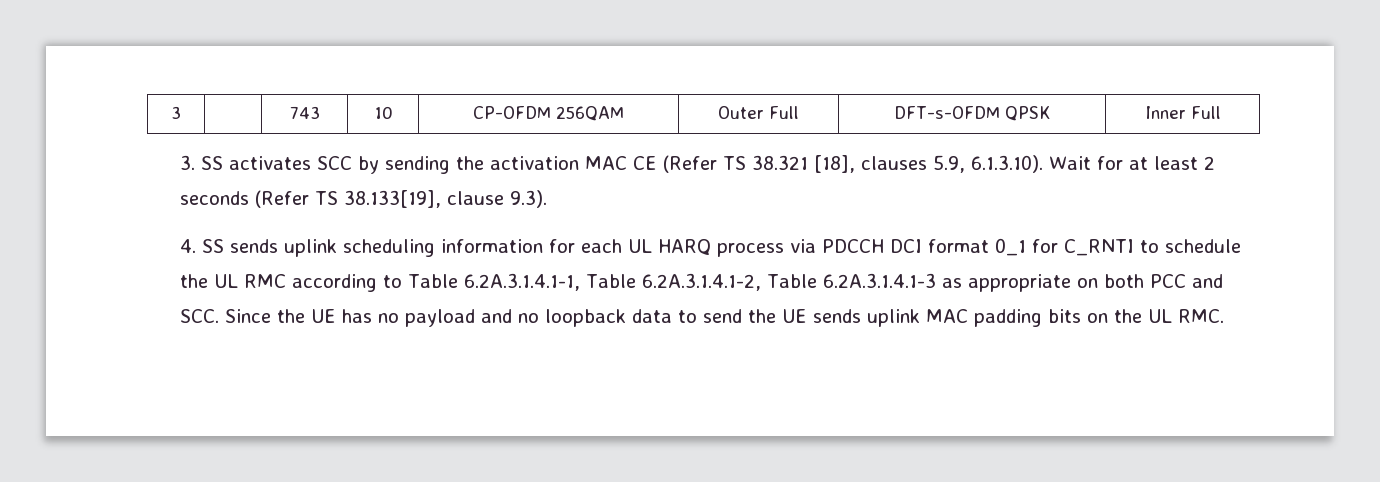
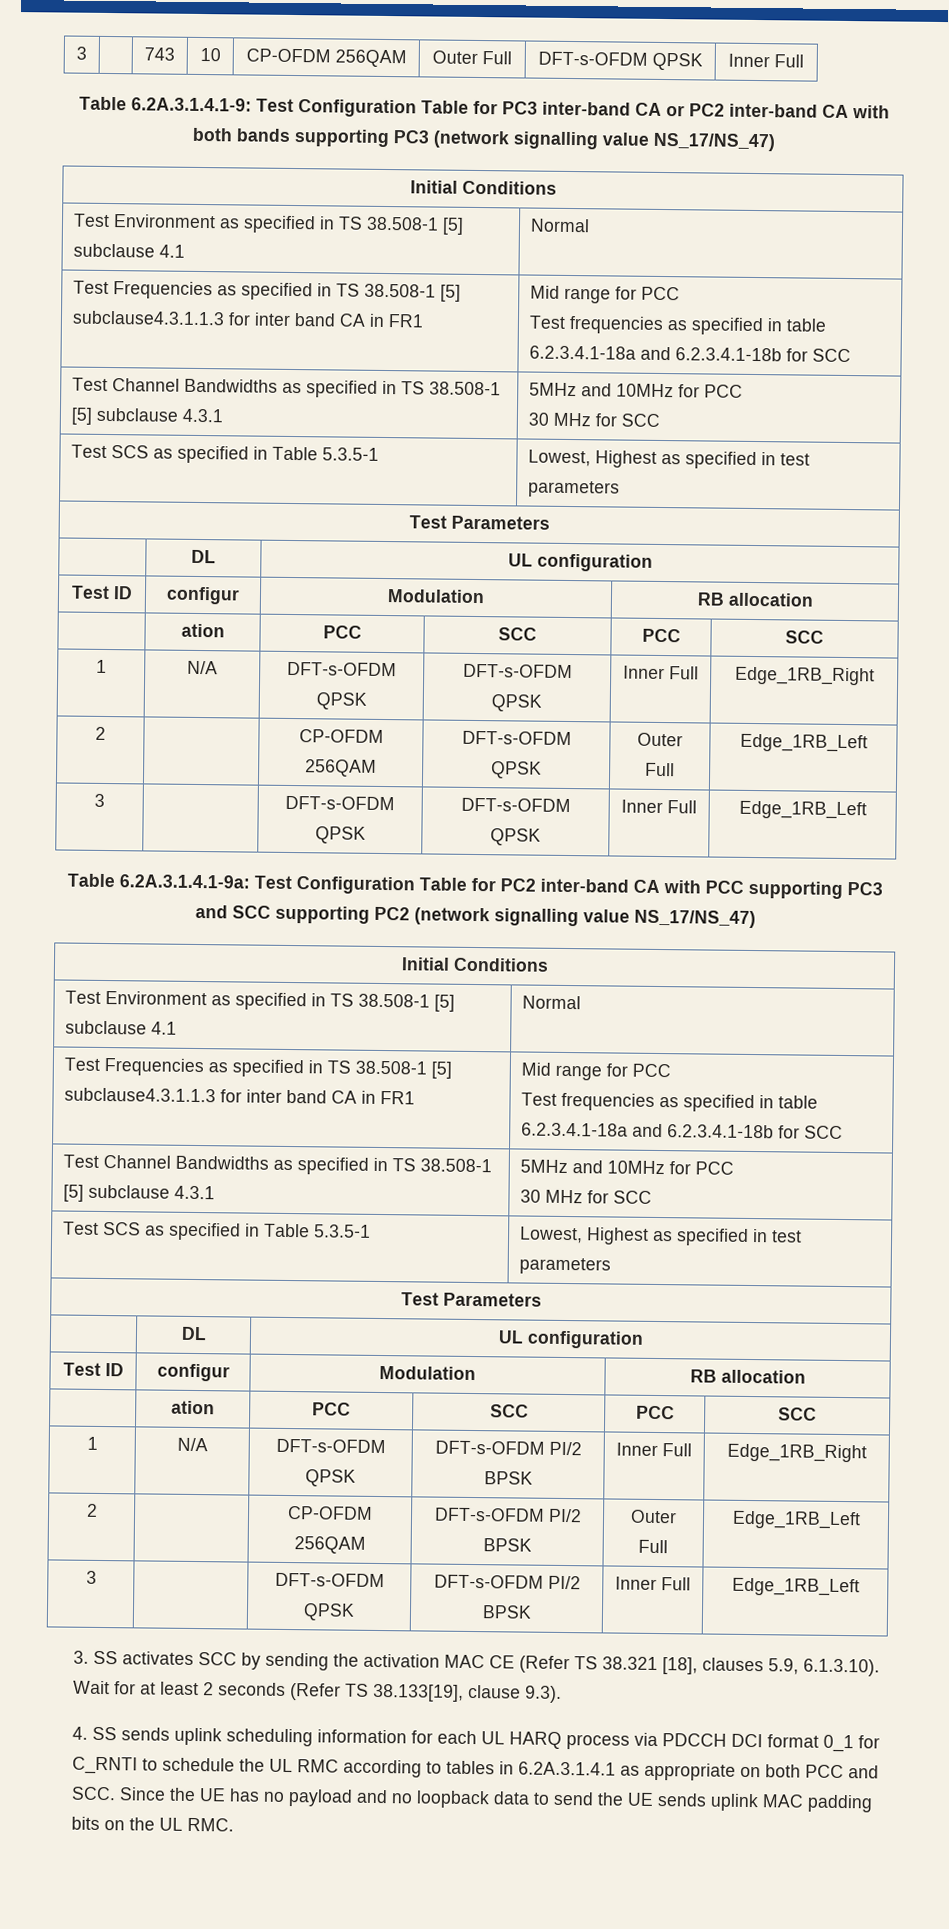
+ Table 6.2A.3.1.4.1-9: Test Configuration Table for PC3 inter-band CA or PC2 inter-band CA with both bands supporting PC3 (network signalling value NS_17/NS_47)
+ Initial Conditions
+ Test Environment as specified in TS 38.508-1 [5] subclause 4.1 | Normal
+ Test Frequencies as specified in TS 38.508-1 [5] subclause4.3.1.1.3 for inter band CA in FR1 | Mid range for PCC
+ Test frequencies as specified in table 6.2.3.4.1-18a and 6.2.3.4.1-18b for SCC
+ Test Channel Bandwidths as specified in TS 38.508-1 [5] subclause 4.3.1 | 5MHz and 10MHz for PCC
+ 30 MHz for SCC
+ Test SCS as specified in Table 5.3.5-1 | Lowest, Highest as specified in test parameters
+ Test Parameters
+ | DL | UL configuration
+ Test ID | configur | Modulation | RB allocation
+ | ation | PCC | SCC | PCC | SCC
+ 1 | N/A | DFT-s-OFDM QPSK | DFT-s-OFDM QPSK | Inner Full | Edge_1RB_Right
+ 2 | | CP-OFDM 256QAM | DFT-s-OFDM QPSK | Outer Full | Edge_1RB_Left
+ 3 | | DFT-s-OFDM QPSK | DFT-s-OFDM QPSK | Inner Full | Edge_1RB_Left
+ Table 6.2A.3.1.4.1-9a: Test Configuration Table for PC2 inter-band CA with PCC supporting PC3 and SCC supporting PC2 (network signalling value NS_17/NS_47)
+ Initial Conditions
+ Test Environment as specified in TS 38.508-1 [5] subclause 4.1 | Normal
+ Test Frequencies as specified in TS 38.508-1 [5] subclause4.3.1.1.3 for inter band CA in FR1 | Mid range for PCC
+ Test frequencies as specified in table 6.2.3.4.1-18a and 6.2.3.4.1-18b for SCC
+ Test Channel Bandwidths as specified in TS 38.508-1 [5] subclause 4.3.1 | 5MHz and 10MHz for PCC
+ 30 MHz for SCC
+ Test SCS as specified in Table 5.3.5-1 | Lowest, Highest as specified in test parameters
+ Test Parameters
+ | DL | UL configuration
+ Test ID | configur | Modulation | RB allocation
+ | ation | PCC | SCC | PCC | SCC
+ 1 | N/A | DFT-s-OFDM QPSK | DFT-s-OFDM PI/2 BPSK | Inner Full | Edge_1RB_Right
+ 2 | | CP-OFDM 256QAM | DFT-s-OFDM PI/2 BPSK | Outer Full | Edge_1RB_Left
+ 3 | | DFT-s-OFDM QPSK | DFT-s-OFDM PI/2 BPSK | Inner Full | Edge_1RB_Left
- 4. SS sends uplink scheduling information for each UL HARQ process via PDCCH DCI format 0_1 for C_RNTI to schedule the UL RMC according to Table 6.2A.3.1.4.1-1, Table 6.2A.3.1.4.1-2, Table 6.2A.3.1.4.1-3 as appropriate on both PCC and SCC. Since the UE has no payload and no loopback data to send the UE sends uplink MAC padding bits on the UL RMC.
+ 4. SS sends uplink scheduling information for each UL HARQ process via PDCCH DCI format 0_1 for C_RNTI to schedule the UL RMC according to tables in 6.2A.3.1.4.1 as appropriate on both PCC and SCC. Since the UE has no payload and no loopback data to send the UE sends uplink MAC padding bits on the UL RMC.

